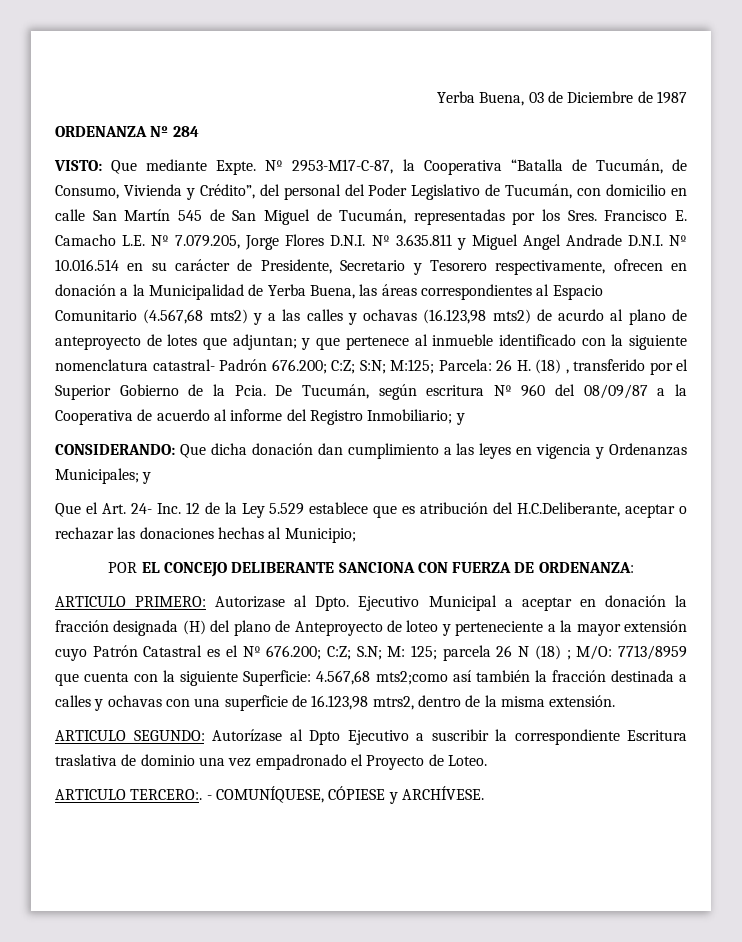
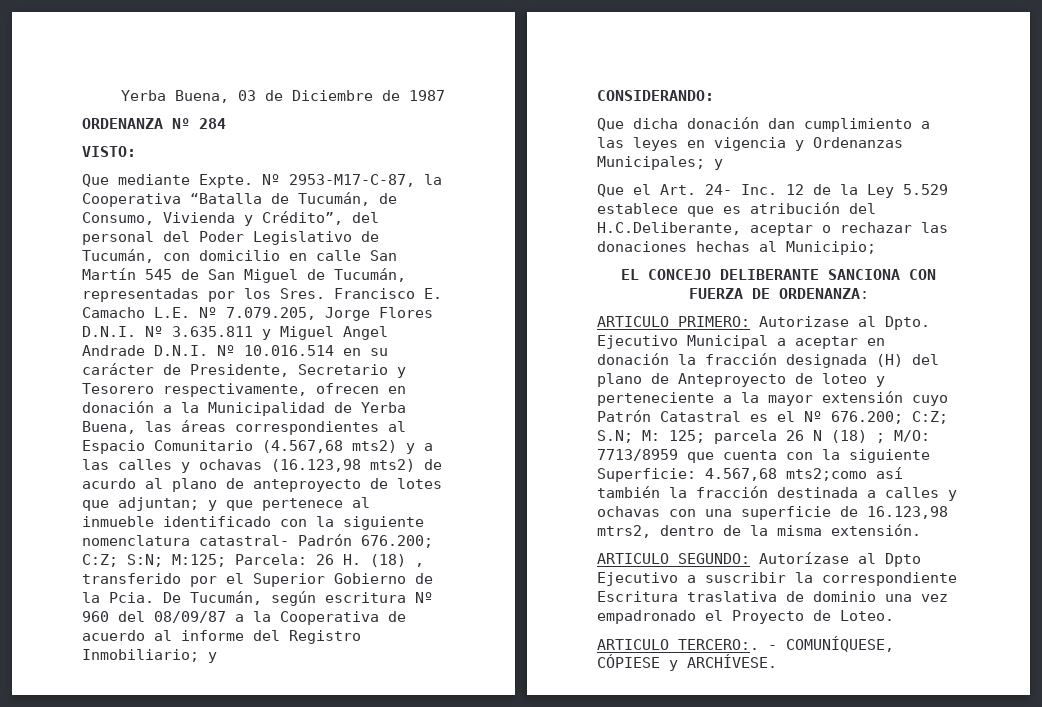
- VISTO: Que mediante Expte.
+ VISTO:
+ Que mediante Expte.
- CONSIDERANDO: Que dicha donación dan cumplimiento a las leyes en vigencia y Ordenanzas Municipales; y
+ CONSIDERANDO:
+ Que dicha donación dan cumplimiento a las leyes en vigencia y Ordenanzas Municipales; y
- POR EL CONCEJO DELIBERANTE SANCIONA CON FUERZA DE ORDENANZA:
+ EL CONCEJO DELIBERANTE SANCIONA CON FUERZA DE ORDENANZA:

